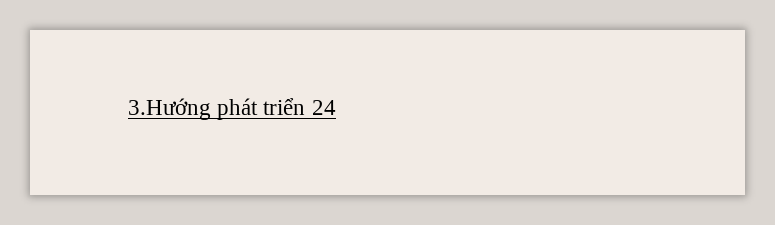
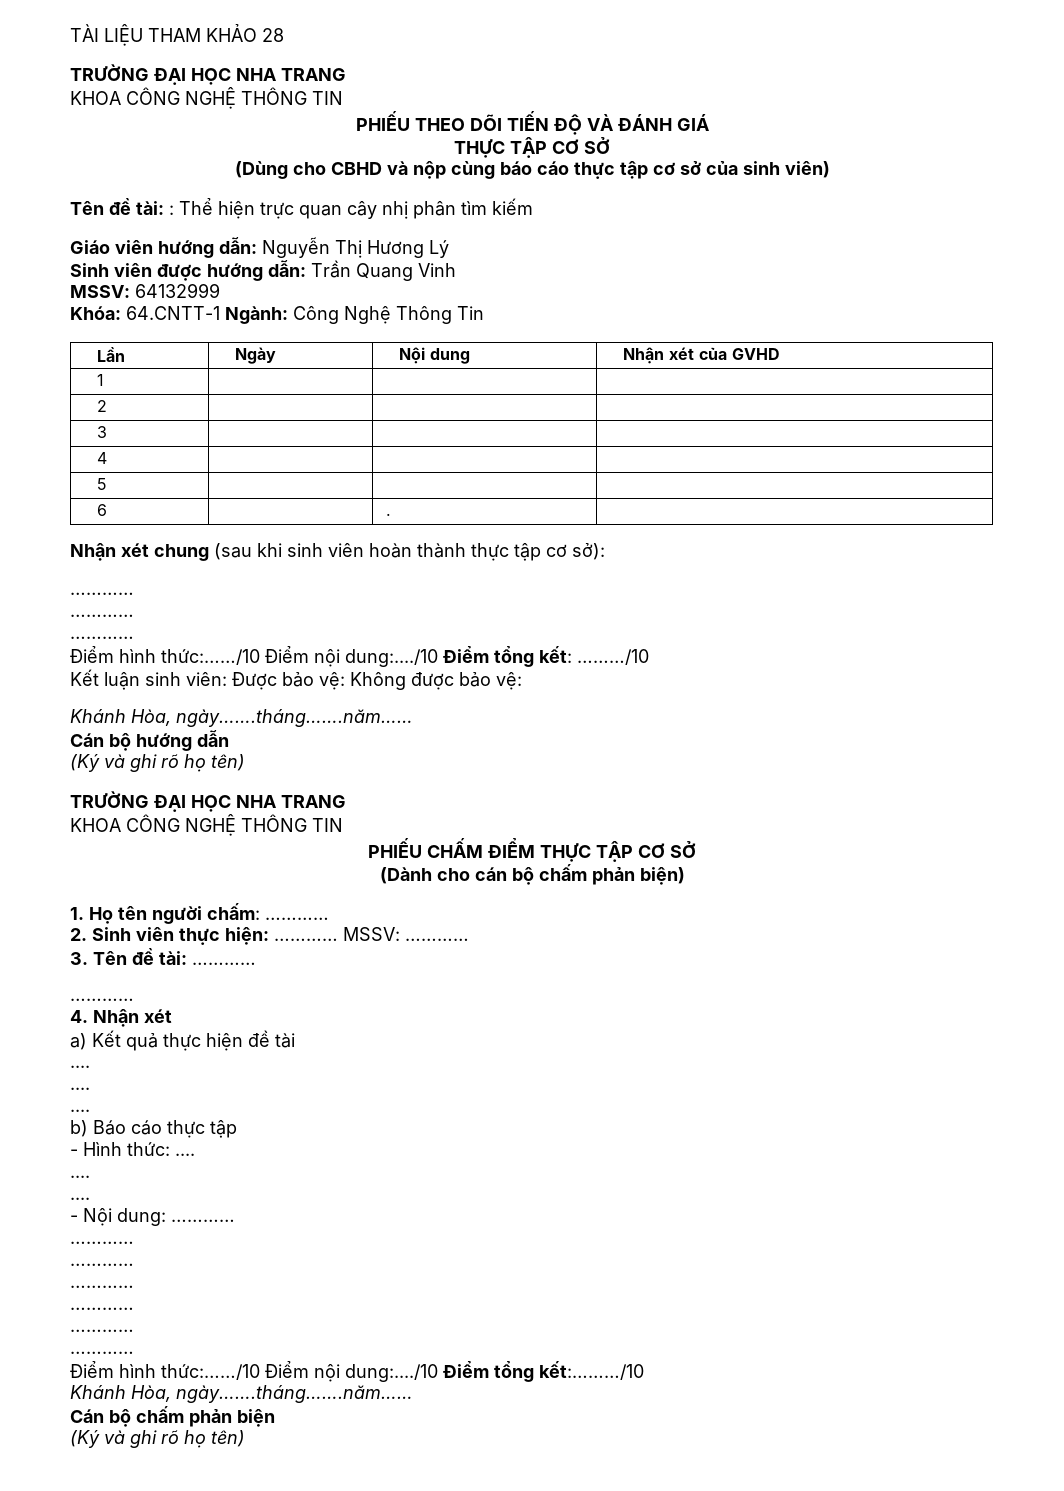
- 3.Hướng phát triển 24
+ TÀI LIỆU THAM KHẢO 28
+ TRƯỜNG ĐẠI HỌC NHA TRANG
+ KHOA CÔNG NGHỆ THÔNG TIN
+ PHIẾU THEO DÕI TIẾN ĐỘ VÀ ĐÁNH GIÁ
+ THỰC TẬP CƠ SỞ
+ (Dùng cho CBHD và nộp cùng báo cáo thực tập cơ sở của sinh viên)
+ Tên đề tài: : Thể hiện trực quan cây nhị phân tìm kiếm
+ Giáo viên hướng dẫn: Nguyễn Thị Hương Lý
+ Sinh viên được hướng dẫn: Trần Quang Vinh
+ MSSV: 64132999
+ Khóa: 64.CNTT-1 Ngành: Công Nghệ Thông Tin
+ Lần | Ngày | Nội dung | Nhận xét của GVHD
+ 1 | | |
+ 2 | | |
+ 3 | | |
+ 4 | | |
+ 5 | | |
+ 6 | | . |
+ Nhận xét chung (sau khi sinh viên hoàn thành thực tập cơ sở):
+ …………
+ …………
+ …………
+ Điểm hình thức:……/10 Điểm nội dung:..../10 Điểm tổng kết: ………/10
+ Kết luận sinh viên: Được bảo vệ: Không được bảo vệ:
+ Khánh Hòa, ngày…….tháng…….năm……
+ Cán bộ hướng dẫn
+ (Ký và ghi rõ họ tên)
+ TRƯỜNG ĐẠI HỌC NHA TRANG
+ KHOA CÔNG NGHỆ THÔNG TIN
+ PHIẾU CHẤM ĐIỂM THỰC TẬP CƠ SỞ
+ (Dành cho cán bộ chấm phản biện)
+ 1. Họ tên người chấm: …………
+ 2. Sinh viên thực hiện: ………… MSSV: …………
+ 3. Tên đề tài: …………
+ …………
+ 4. Nhận xét
+ a) Kết quả thực hiện đề tài
+ ....
+ ....
+ ....
+ b) Báo cáo thực tập
+ - Hình thức: ....
+ ....
+ ....
+ - Nội dung: …………
+ …………
+ …………
+ …………
+ …………
+ …………
+ …………
+ Điểm hình thức:……/10 Điểm nội dung:..../10 Điểm tổng kết:………/10
+ Khánh Hòa, ngày…….tháng…….năm……
+ Cán bộ chấm phản biện
+ (Ký và ghi rõ họ tên)

